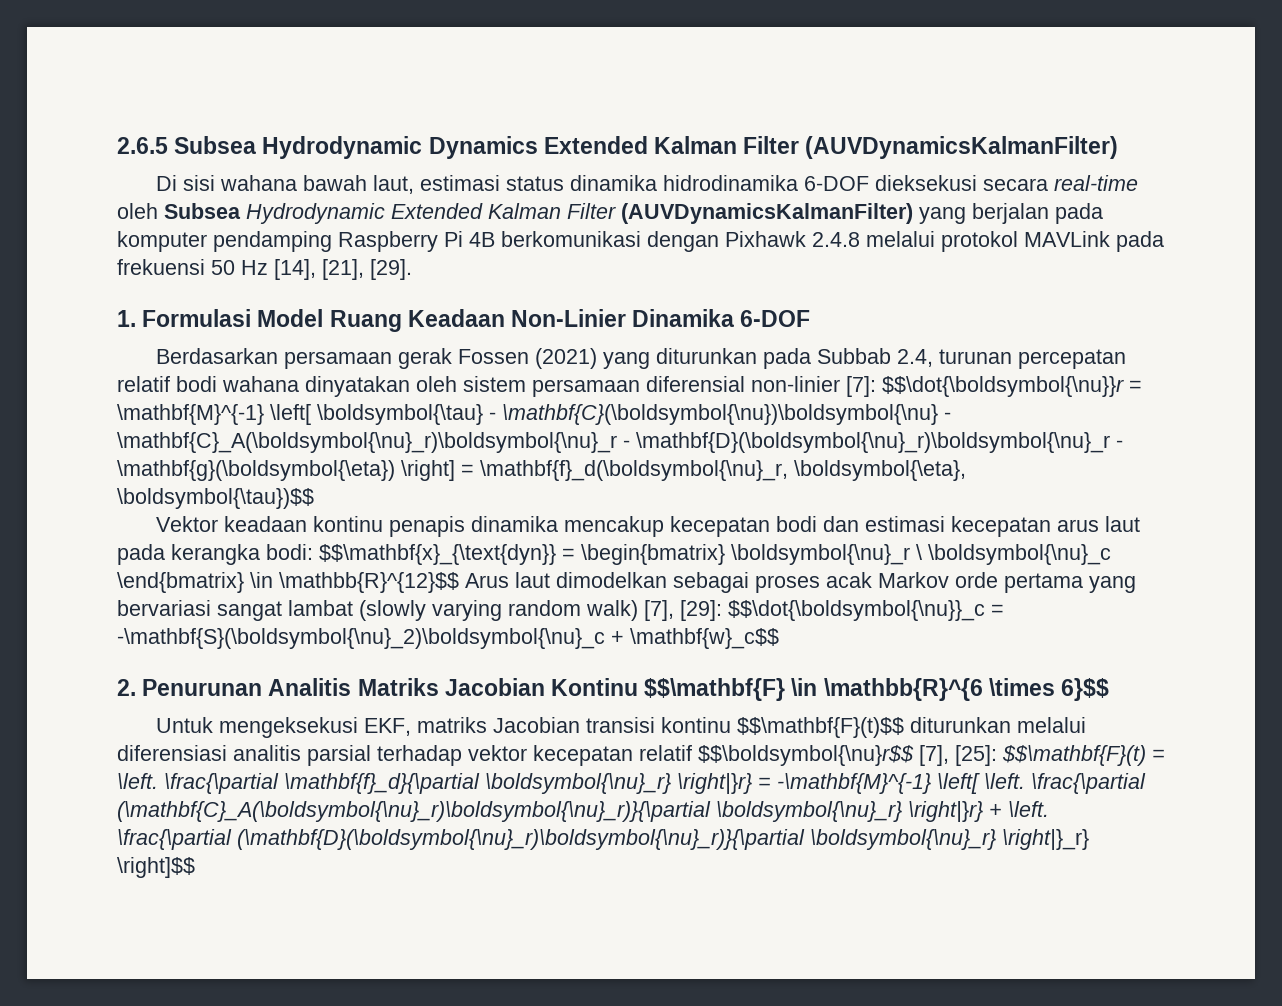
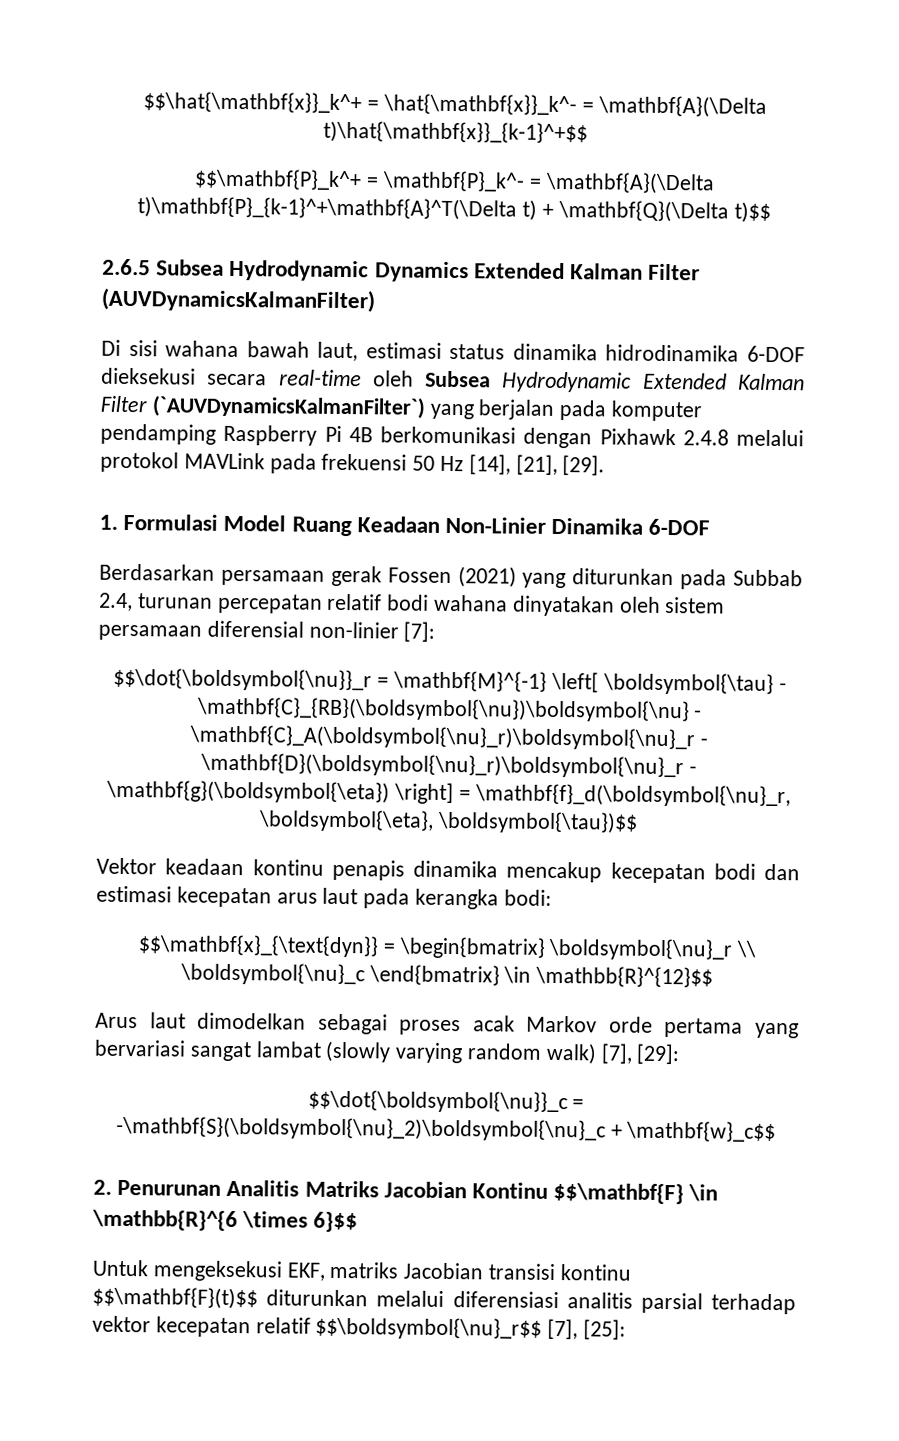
+ $$\hat{\mathbf{x}}_k^+ = \hat{\mathbf{x}}_k^- = \mathbf{A}(\Delta t)\hat{\mathbf{x}}_{k-1}^+$$
+ $$\mathbf{P}_k^+ = \mathbf{P}_k^- = \mathbf{A}(\Delta t)\mathbf{P}_{k-1}^+\mathbf{A}^T(\Delta t) + \mathbf{Q}(\Delta t)$$
- Di sisi wahana bawah laut, estimasi status dinamika hidrodinamika 6-DOF dieksekusi secara real-time oleh Subsea Hydrodynamic Extended Kalman Filter (AUVDynamicsKalmanFilter) yang berjalan pada komputer pendamping Raspberry Pi 4B berkomunikasi dengan Pixhawk 2.4.8 melalui protokol MAVLink pada frekuensi 50 Hz [14], [21], [29].
+ Di sisi wahana bawah laut, estimasi status dinamika hidrodinamika 6-DOF dieksekusi secara real-time oleh Subsea Hydrodynamic Extended Kalman Filter (`AUVDynamicsKalmanFilter`) yang berjalan pada komputer pendamping Raspberry Pi 4B berkomunikasi dengan Pixhawk 2.4.8 melalui protokol MAVLink pada frekuensi 50 Hz [14], [21], [29].
- Berdasarkan persamaan gerak Fossen (2021) yang diturunkan pada Subbab 2.4, turunan percepatan relatif bodi wahana dinyatakan oleh sistem persamaan diferensial non-linier [7]: $$\dot{\boldsymbol{\nu}}r = \mathbf{M}^{-1} \left[ \boldsymbol{\tau} - \mathbf{C}(\boldsymbol{\nu})\boldsymbol{\nu} - \mathbf{C}_A(\boldsymbol{\nu}_r)\boldsymbol{\nu}_r - \mathbf{D}(\boldsymbol{\nu}_r)\boldsymbol{\nu}_r - \mathbf{g}(\boldsymbol{\eta}) \right] = \mathbf{f}_d(\boldsymbol{\nu}_r, \boldsymbol{\eta}, \boldsymbol{\tau})$$
+ Berdasarkan persamaan gerak Fossen (2021) yang diturunkan pada Subbab 2.4, turunan percepatan relatif bodi wahana dinyatakan oleh sistem persamaan diferensial non-linier [7]:
+ $$\dot{\boldsymbol{\nu}}_r = \mathbf{M}^{-1} \left[ \boldsymbol{\tau} - \mathbf{C}_{RB}(\boldsymbol{\nu})\boldsymbol{\nu} - \mathbf{C}_A(\boldsymbol{\nu}_r)\boldsymbol{\nu}_r - \mathbf{D}(\boldsymbol{\nu}_r)\boldsymbol{\nu}_r - \mathbf{g}(\boldsymbol{\eta}) \right] = \mathbf{f}_d(\boldsymbol{\nu}_r, \boldsymbol{\eta}, \boldsymbol{\tau})$$
- Vektor keadaan kontinu penapis dinamika mencakup kecepatan bodi dan estimasi kecepatan arus laut pada kerangka bodi: $$\mathbf{x}_{\text{dyn}} = \begin{bmatrix} \boldsymbol{\nu}_r \ \boldsymbol{\nu}_c \end{bmatrix} \in \mathbb{R}^{12}$$ Arus laut dimodelkan sebagai proses acak Markov orde pertama yang bervariasi sangat lambat (slowly varying random walk) [7], [29]: $$\dot{\boldsymbol{\nu}}_c = -\mathbf{S}(\boldsymbol{\nu}_2)\boldsymbol{\nu}_c + \mathbf{w}_c$$
+ Vektor keadaan kontinu penapis dinamika mencakup kecepatan bodi dan estimasi kecepatan arus laut pada kerangka bodi:
+ $$\mathbf{x}_{\text{dyn}} = \begin{bmatrix} \boldsymbol{\nu}_r \\ \boldsymbol{\nu}_c \end{bmatrix} \in \mathbb{R}^{12}$$
+ Arus laut dimodelkan sebagai proses acak Markov orde pertama yang bervariasi sangat lambat (slowly varying random walk) [7], [29]:
+ $$\dot{\boldsymbol{\nu}}_c = -\mathbf{S}(\boldsymbol{\nu}_2)\boldsymbol{\nu}_c + \mathbf{w}_c$$
- Untuk mengeksekusi EKF, matriks Jacobian transisi kontinu $$\mathbf{F}(t)$$ diturunkan melalui diferensiasi analitis parsial terhadap vektor kecepatan relatif $$\boldsymbol{\nu}r$$ [7], [25]: $$\mathbf{F}(t) = \left. \frac{\partial \mathbf{f}_d}{\partial \boldsymbol{\nu}_r} \right|}r} = -\mathbf{M}^{-1} \left[ \left. \frac{\partial (\mathbf{C}_A(\boldsymbol{\nu}_r)\boldsymbol{\nu}_r)}{\partial \boldsymbol{\nu}_r} \right|}r} + \left. \frac{\partial (\mathbf{D}(\boldsymbol{\nu}_r)\boldsymbol{\nu}_r)}{\partial \boldsymbol{\nu}_r} \right|}_r} \right]$$
+ Untuk mengeksekusi EKF, matriks Jacobian transisi kontinu $$\mathbf{F}(t)$$ diturunkan melalui diferensiasi analitis parsial terhadap vektor kecepatan relatif $$\boldsymbol{\nu}_r$$ [7], [25]:

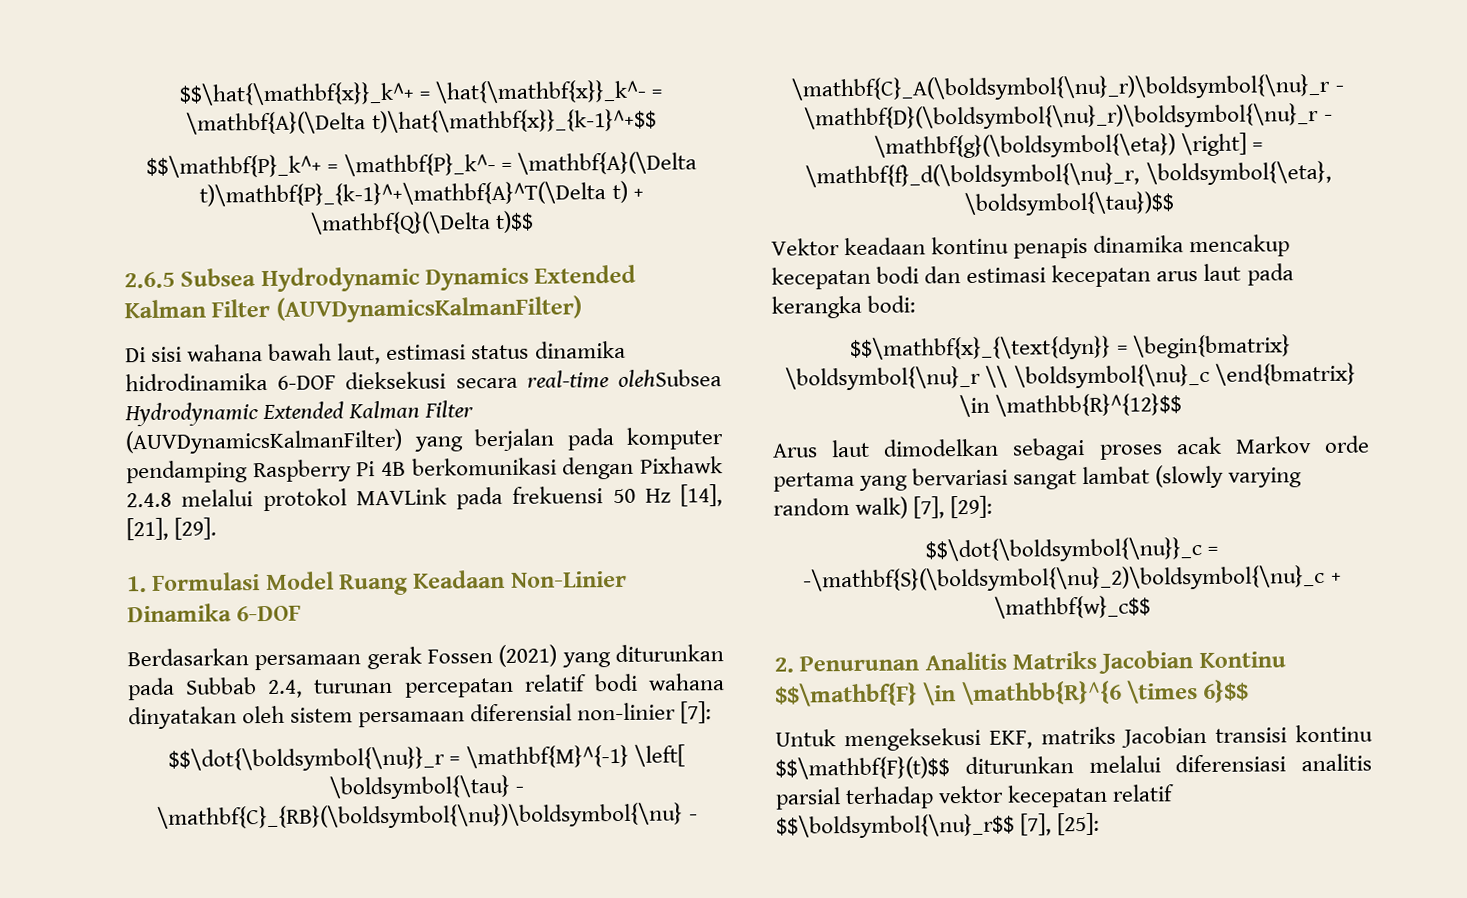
- Di sisi wahana bawah laut, estimasi status dinamika hidrodinamika 6-DOF dieksekusi secara real-time oleh Subsea Hydrodynamic Extended Kalman Filter (`AUVDynamicsKalmanFilter`) yang berjalan pada komputer pendamping Raspberry Pi 4B berkomunikasi dengan Pixhawk 2.4.8 melalui protokol MAVLink pada frekuensi 50 Hz [14], [21], [29].
+ Di sisi wahana bawah laut, estimasi status dinamika hidrodinamika 6-DOF dieksekusi secara real-time olehSubsea Hydrodynamic Extended Kalman Filter (AUVDynamicsKalmanFilter) yang berjalan pada komputer pendamping Raspberry Pi 4B berkomunikasi dengan Pixhawk 2.4.8 melalui protokol MAVLink pada frekuensi 50 Hz [14], [21], [29].

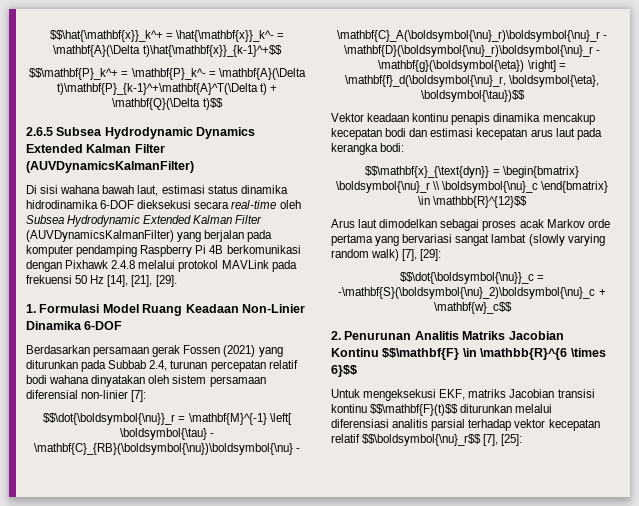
- Di sisi wahana bawah laut, estimasi status dinamika hidrodinamika 6-DOF dieksekusi secara real-time olehSubsea Hydrodynamic Extended Kalman Filter (AUVDynamicsKalmanFilter) yang berjalan pada komputer pendamping Raspberry Pi 4B berkomunikasi dengan Pixhawk 2.4.8 melalui protokol MAVLink pada frekuensi 50 Hz [14], [21], [29].
+ Di sisi wahana bawah laut, estimasi status dinamika hidrodinamika 6-DOF dieksekusi secara real-time oleh Subsea Hydrodynamic Extended Kalman Filter (AUVDynamicsKalmanFilter) yang berjalan pada komputer pendamping Raspberry Pi 4B berkomunikasi dengan Pixhawk 2.4.8 melalui protokol MAVLink pada frekuensi 50 Hz [14], [21], [29].

